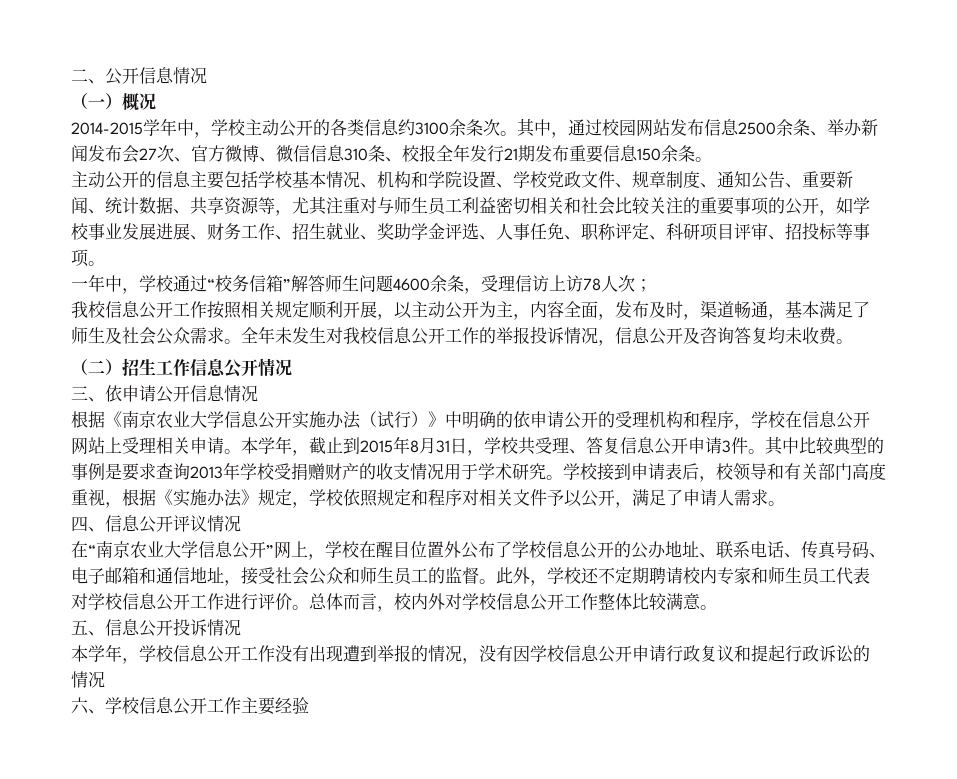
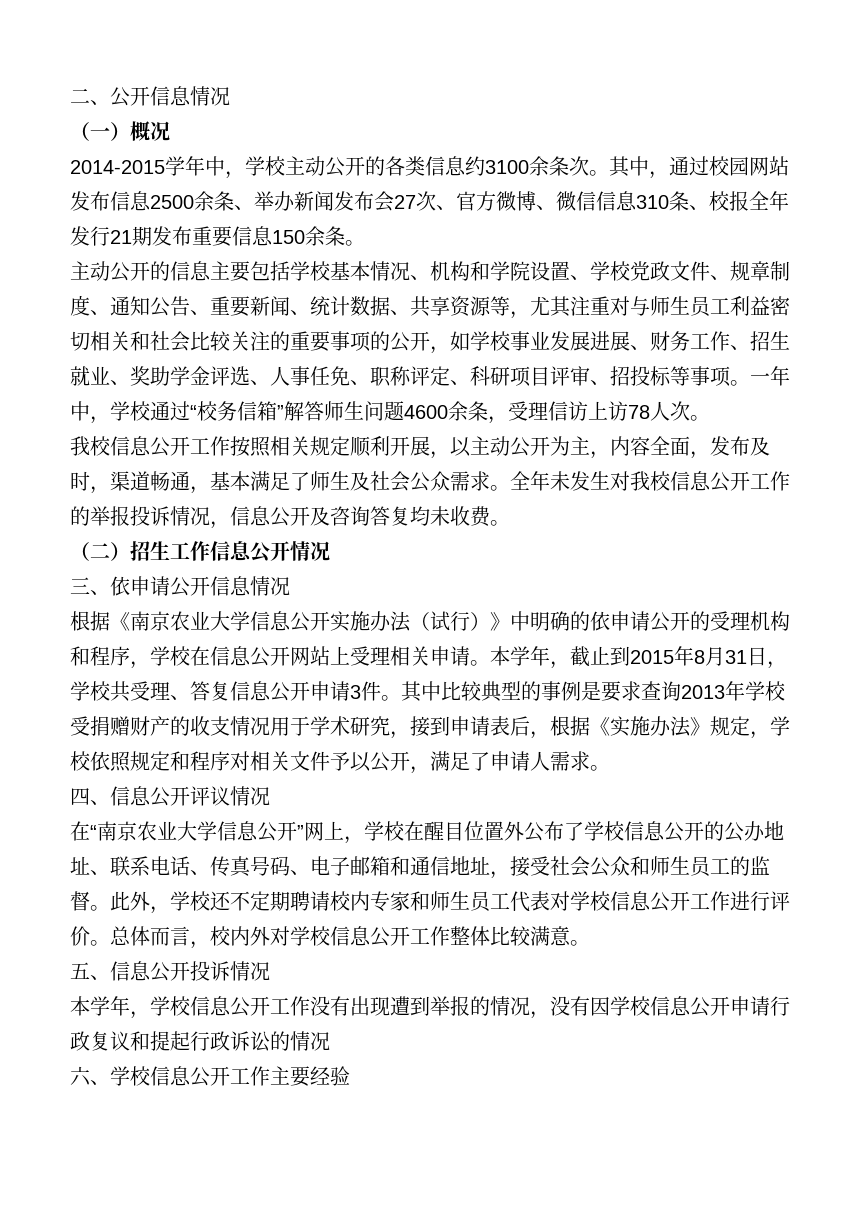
- 主动公开的信息主要包括学校基本情况、机构和学院设置、学校党政文件、规章制度、通知公告、重要新闻、统计数据、共享资源等，尤其注重对与师生员工利益密切相关和社会比较关注的重要事项的公开，如学校事业发展进展、财务工作、招生就业、奖助学金评选、人事任免、职称评定、科研项目评审、招投标等事项。
- 一年中，学校通过“校务信箱”解答师生问题4600余条，受理信访上访78人次；
+ 主动公开的信息主要包括学校基本情况、机构和学院设置、学校党政文件、规章制度、通知公告、重要新闻、统计数据、共享资源等，尤其注重对与师生员工利益密切相关和社会比较关注的重要事项的公开，如学校事业发展进展、财务工作、招生就业、奖助学金评选、人事任免、职称评定、科研项目评审、招投标等事项。一年中，学校通过“校务信箱”解答师生问题4600余条，受理信访上访78人次。
- 其中比较典型的事例是要求查询2013年学校受捐赠财产的收支情况用于学术研究。学校接到申请表后，校领导和有关部门高度重视，根据《实施办法》规定，学校依照规定和程序对相关文件予以公开，满足了申请人需求。
+ 其中比较典型的事例是要求查询2013年学校受捐赠财产的收支情况用于学术研究，接到申请表后，根据《实施办法》规定，学校依照规定和程序对相关文件予以公开，满足了申请人需求。

